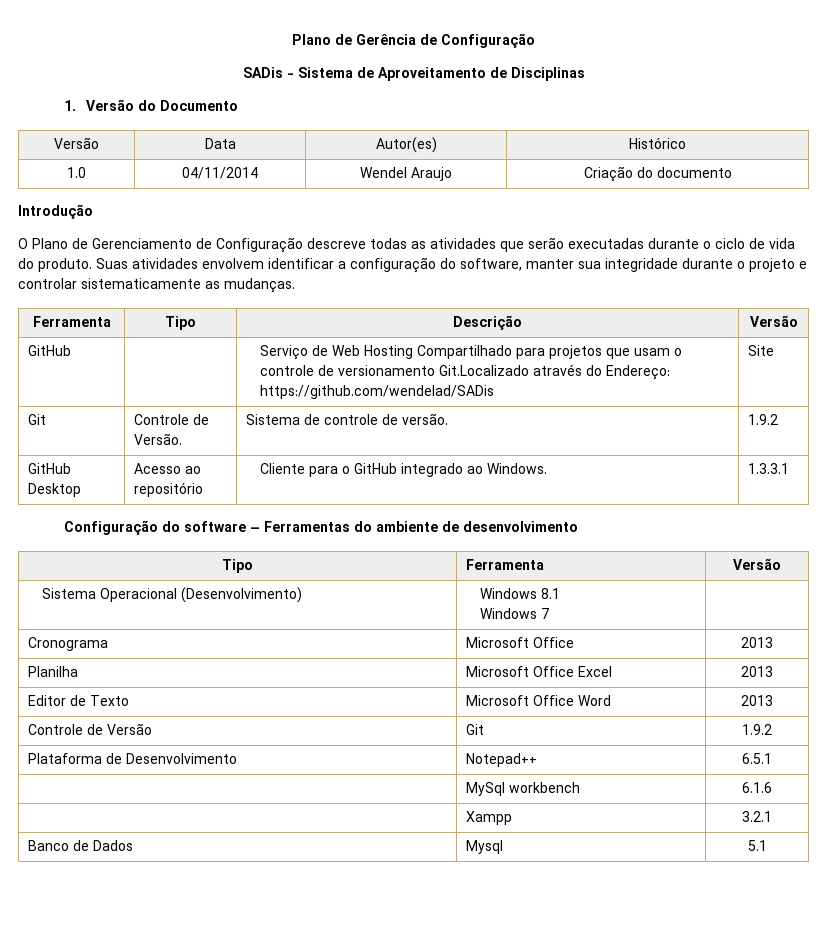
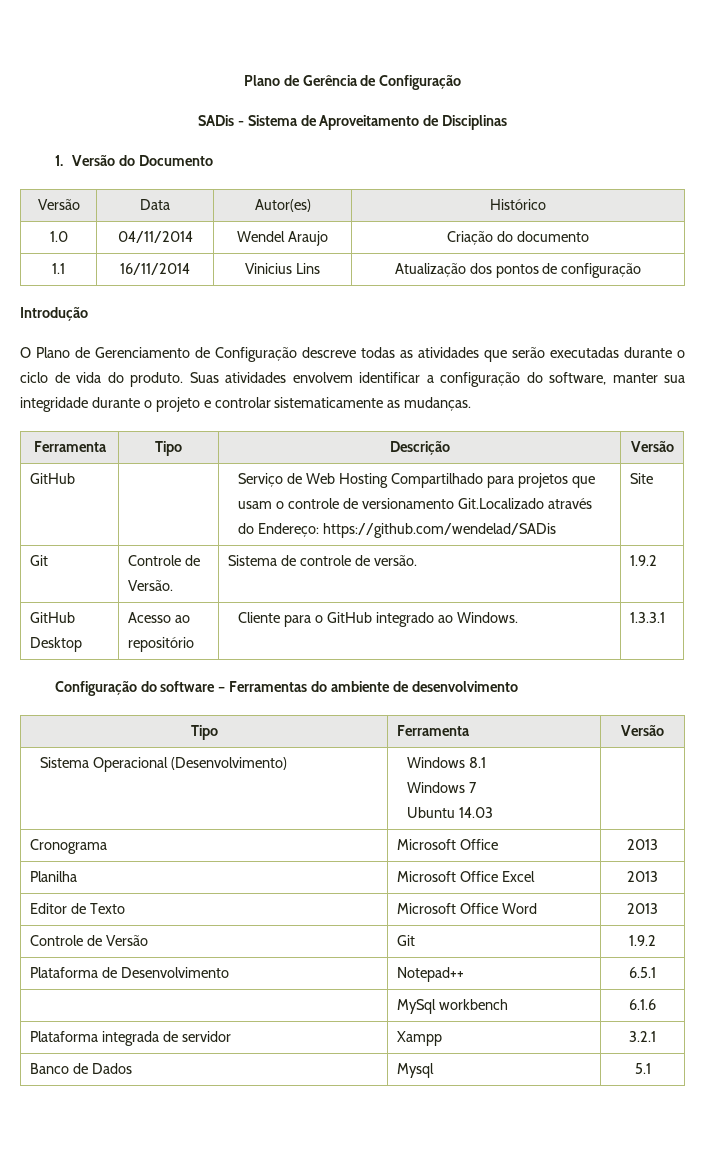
+ 1.1 | 16/11/2014 | Vinicius Lins | Atualização dos pontos de configuração
  Sistema Operacional (Desenvolvimento) | Windows 8.1
- Windows 7 |
+ Windows 7
+ Ubuntu 14.03 |
- | Xampp | 3.2.1
+ Plataforma integrada de servidor | Xampp | 3.2.1

